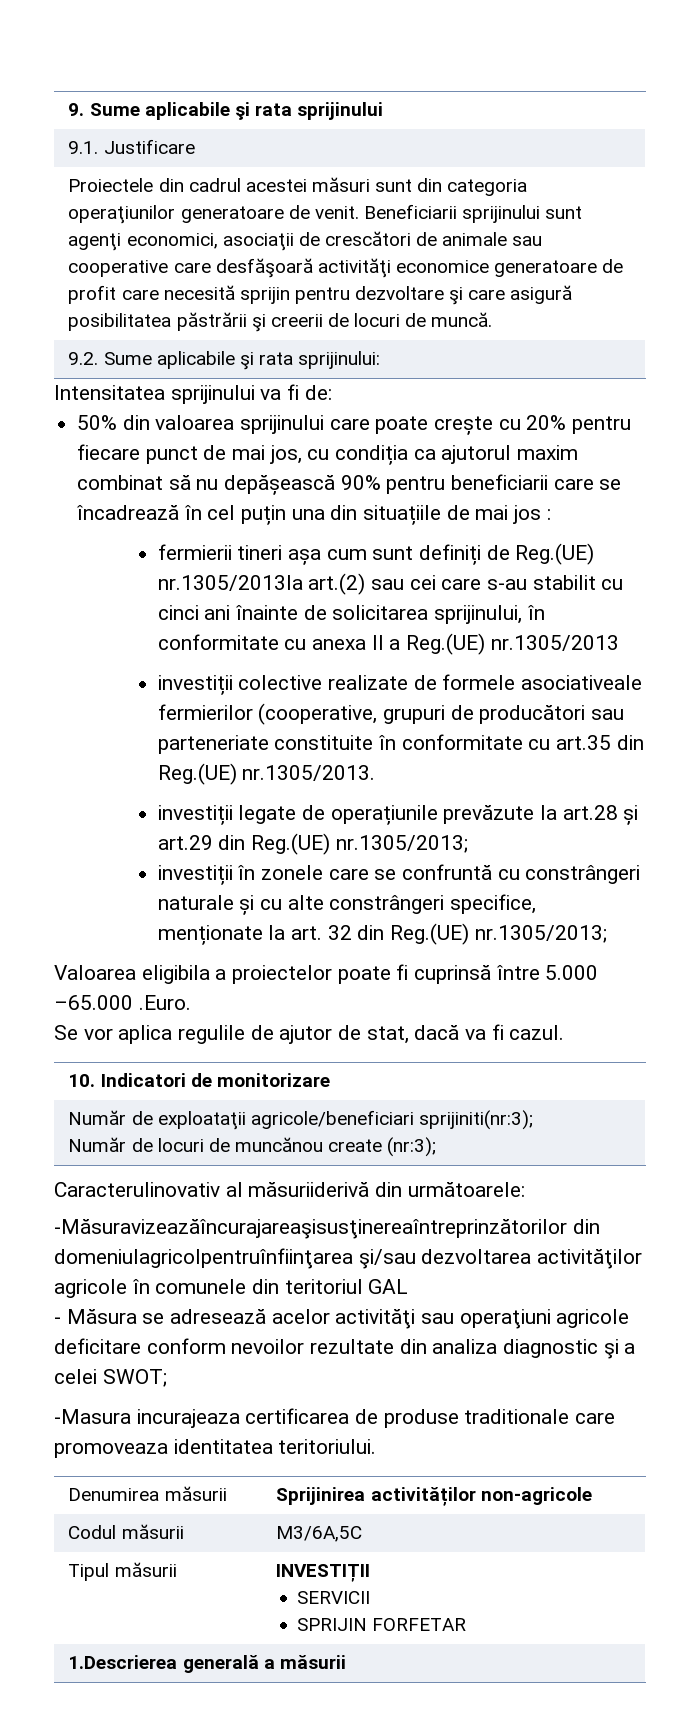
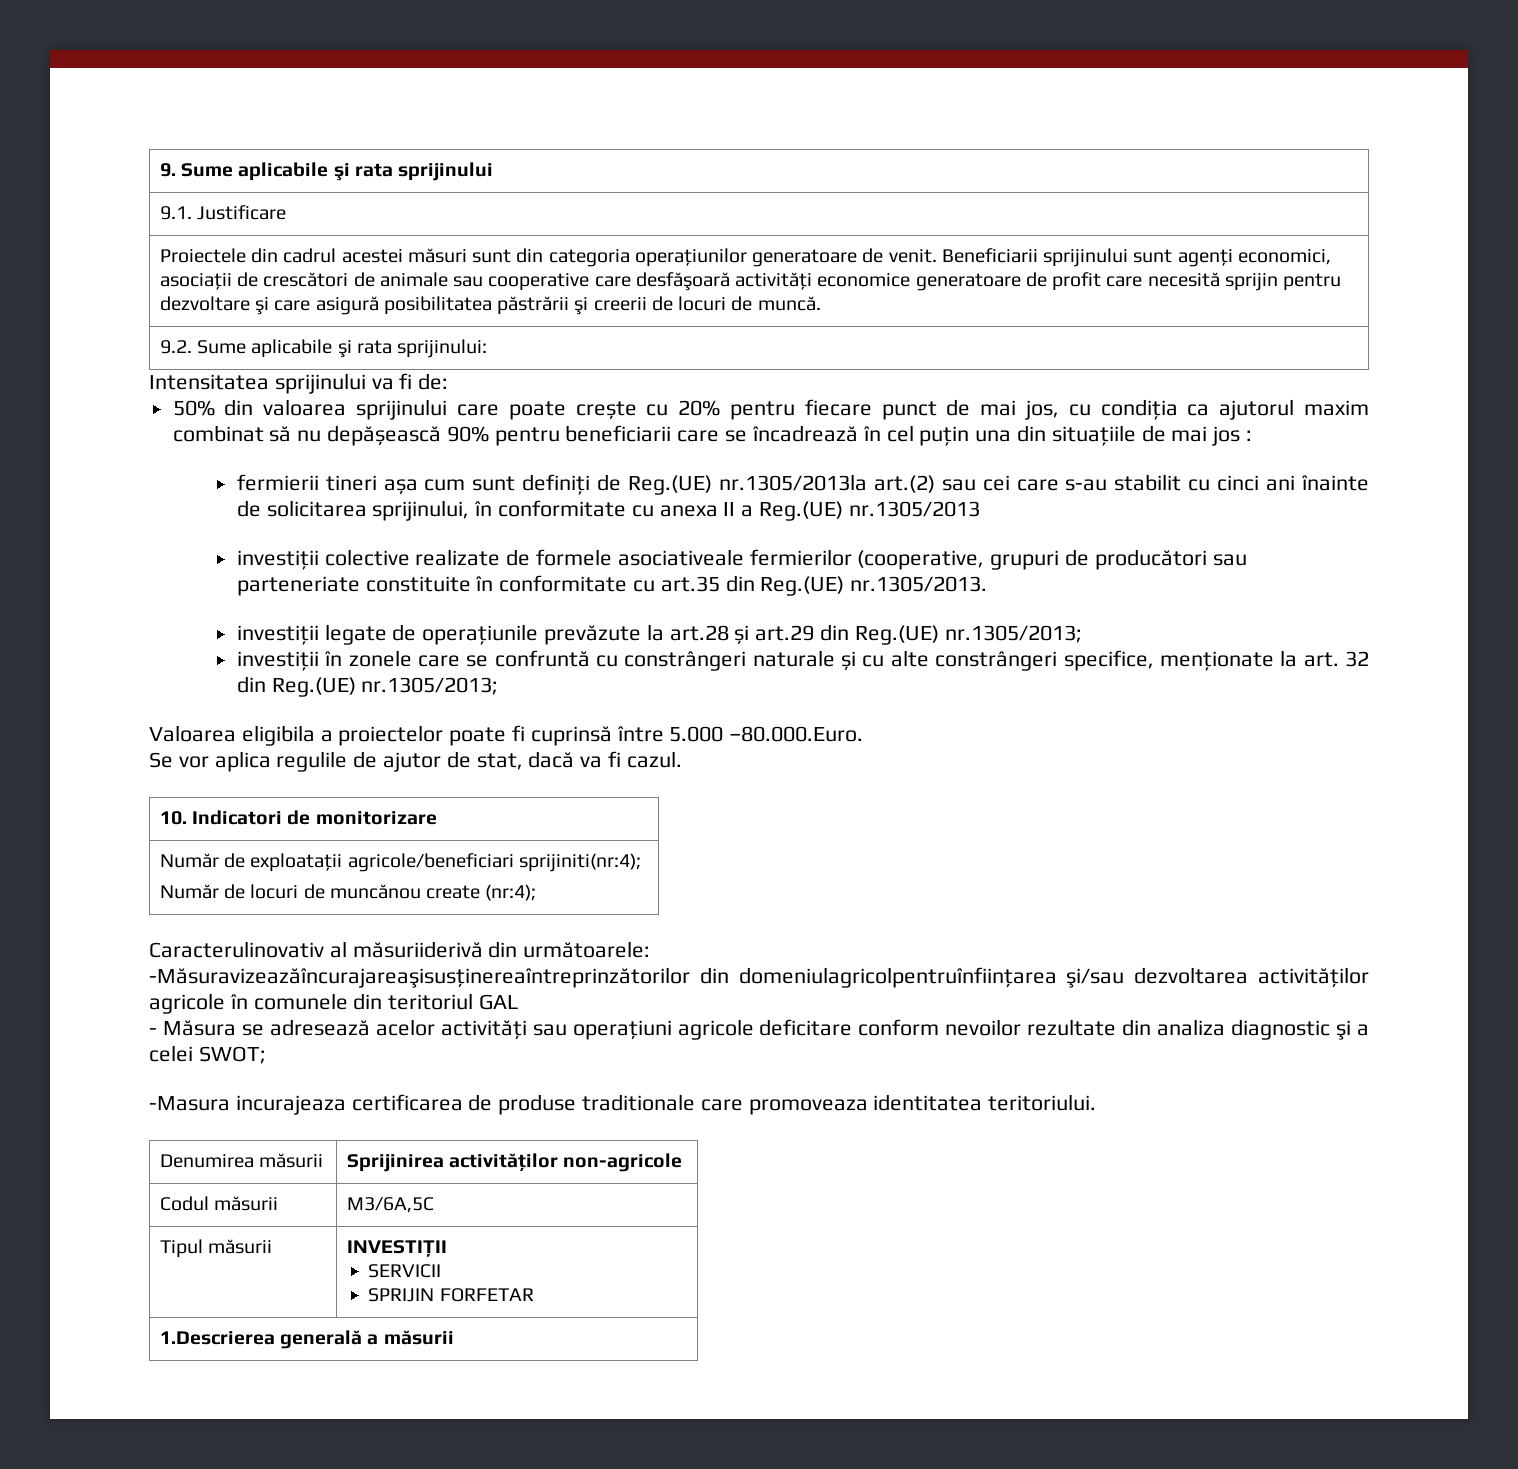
- Valoarea eligibila a proiectelor poate fi cuprinsă între 5.000 –65.000 .Euro.
+ Valoarea eligibila a proiectelor poate fi cuprinsă între 5.000 –80.000.Euro.
- Număr de exploataţii agricole/beneficiari sprijiniti(nr:3);
- Număr de locuri de muncănou create (nr:3);
+ Număr de exploataţii agricole/beneficiari sprijiniti(nr:4);
+ Număr de locuri de muncănou create (nr:4);

